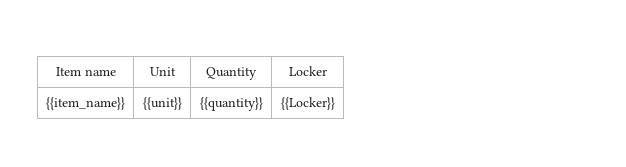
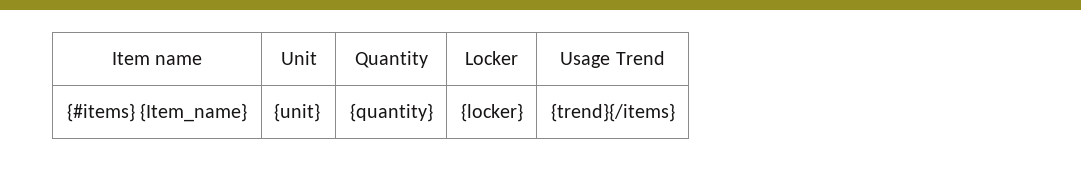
- Item name | Unit | Quantity | Locker
- {{item_name}} | {{unit}} | {{quantity}} | {{Locker}}
+ Item name | Unit | Quantity | Locker | Usage Trend
+ {#items} {Item_name} | {unit} | {quantity} | {locker} | {trend}{/items}

